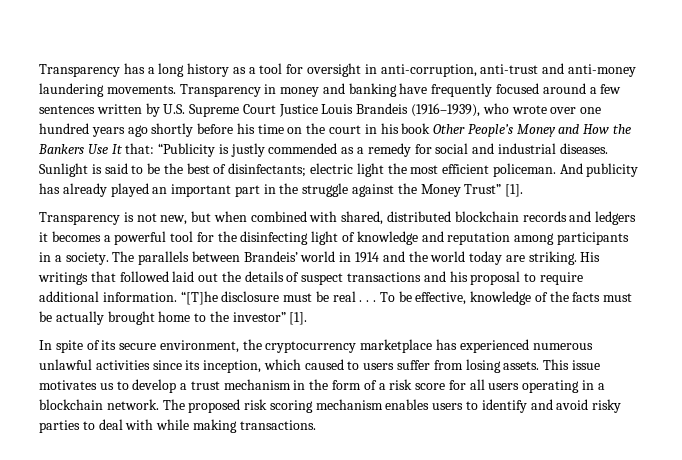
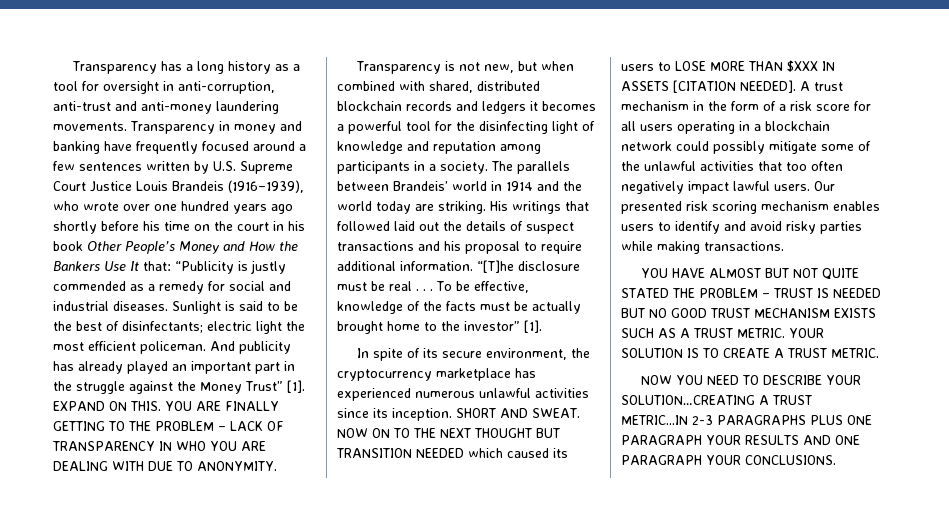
+ EXPAND ON THIS. YOU ARE FINALLY GETTING TO THE PROBLEM – LACK OF TRANSPARENCY IN WHO YOU ARE DEALING WITH DUE TO ANONYMITY.
- In spite of its secure environment, the cryptocurrency marketplace has experienced numerous unlawful activities since its inception, which caused to users suffer from losing assets. This issue motivates us to develop a trust mechanism in the form of a risk score for all users operating in a blockchain network. The proposed risk scoring mechanism enables users to identify and avoid risky parties to deal with while making transactions.
+ In spite of its secure environment, the cryptocurrency marketplace has experienced numerous unlawful activities since its inception. SHORT AND SWEAT. NOW ON TO THE NEXT THOUGHT BUT TRANSITION NEEDED which caused its users to LOSE MORE THAN $XXX IN ASSETS [CITATION NEEDED]. A trust mechanism in the form of a risk score for all users operating in a blockchain network could possibly mitigate some of the unlawful activities that too often negatively impact lawful users. Our presented risk scoring mechanism enables users to identify and avoid risky parties while making transactions.
+ YOU HAVE ALMOST BUT NOT QUITE STATED THE PROBLEM – TRUST IS NEEDED BUT NO GOOD TRUST MECHANISM EXISTS SUCH AS A TRUST METRIC. YOUR SOLUTION IS TO CREATE A TRUST METRIC.
+ NOW YOU NEED TO DESCRIBE YOUR SOLUTION…CREATING A TRUST METRIC...IN 2-3 PARAGRAPHS PLUS ONE PARAGRAPH YOUR RESULTS AND ONE PARAGRAPH YOUR CONCLUSIONS.

